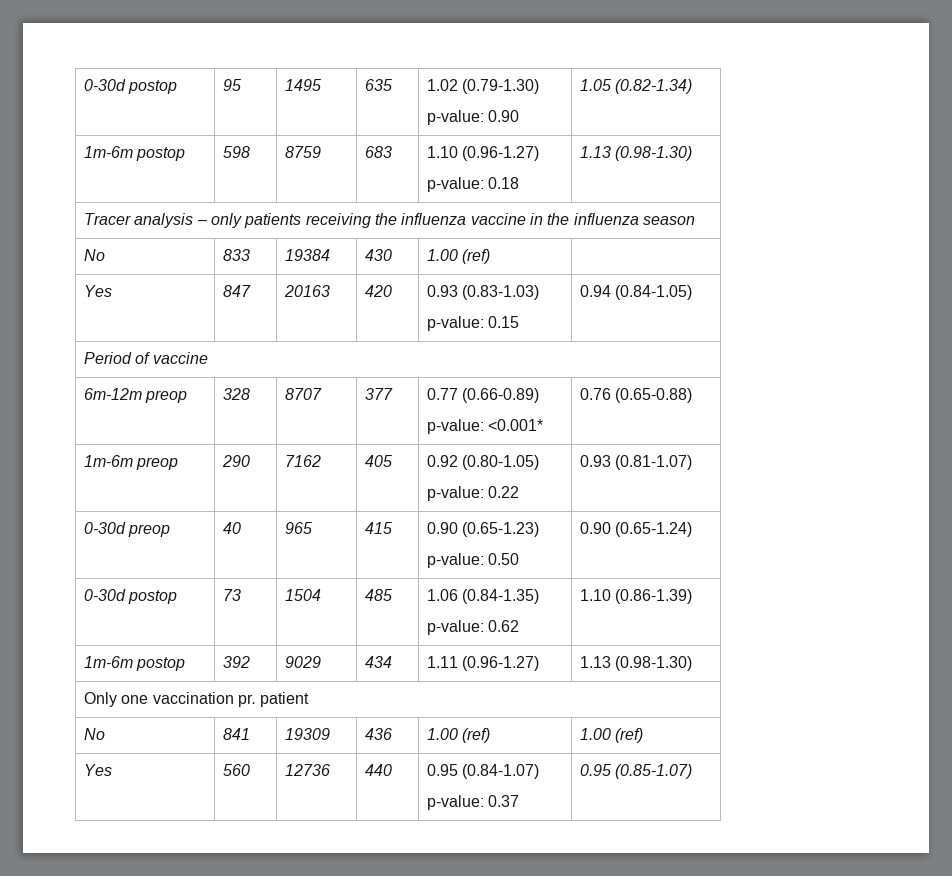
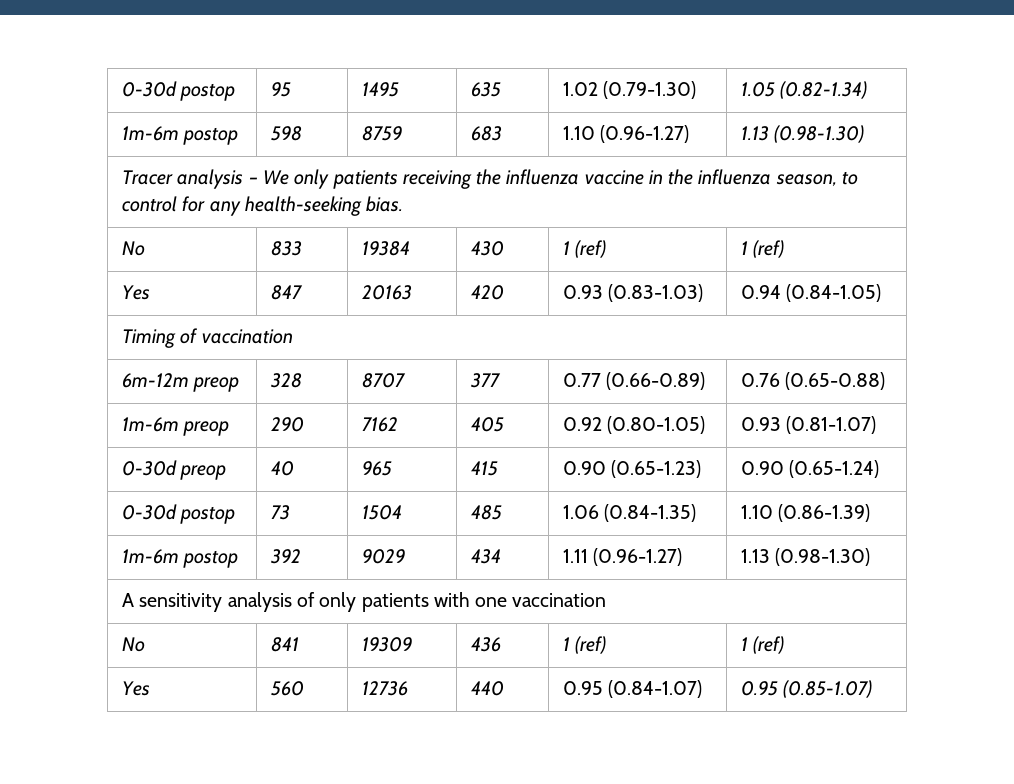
- 0-30d postop | 95 | 1495 | 635 | 1.02 (0.79-1.30)
- p-value: 0.90 | 1.05 (0.82-1.34)
+ 0-30d postop | 95 | 1495 | 635 | 1.02 (0.79-1.30) | 1.05 (0.82-1.34)
- 1m-6m postop | 598 | 8759 | 683 | 1.10 (0.96-1.27)
- p-value: 0.18 | 1.13 (0.98-1.30)
+ 1m-6m postop | 598 | 8759 | 683 | 1.10 (0.96-1.27) | 1.13 (0.98-1.30)
- Tracer analysis – only patients receiving the influenza vaccine in the influenza season
+ Tracer analysis – We only patients receiving the influenza vaccine in the influenza season, to control for any health-seeking bias.
- No | 833 | 19384 | 430 | 1.00 (ref) |
+ No | 833 | 19384 | 430 | 1 (ref) | 1 (ref)
- Yes | 847 | 20163 | 420 | 0.93 (0.83-1.03)
- p-value: 0.15 | 0.94 (0.84-1.05)
+ Yes | 847 | 20163 | 420 | 0.93 (0.83-1.03) | 0.94 (0.84-1.05)
- Period of vaccine
+ Timing of vaccination
- 6m-12m preop | 328 | 8707 | 377 | 0.77 (0.66-0.89)
- p-value: <0.001* | 0.76 (0.65-0.88)
+ 6m-12m preop | 328 | 8707 | 377 | 0.77 (0.66-0.89) | 0.76 (0.65-0.88)
- 1m-6m preop | 290 | 7162 | 405 | 0.92 (0.80-1.05)
- p-value: 0.22 | 0.93 (0.81-1.07)
+ 1m-6m preop | 290 | 7162 | 405 | 0.92 (0.80-1.05) | 0.93 (0.81-1.07)
- 0-30d preop | 40 | 965 | 415 | 0.90 (0.65-1.23)
- p-value: 0.50 | 0.90 (0.65-1.24)
+ 0-30d preop | 40 | 965 | 415 | 0.90 (0.65-1.23) | 0.90 (0.65-1.24)
- 0-30d postop | 73 | 1504 | 485 | 1.06 (0.84-1.35)
- p-value: 0.62 | 1.10 (0.86-1.39)
+ 0-30d postop | 73 | 1504 | 485 | 1.06 (0.84-1.35) | 1.10 (0.86-1.39)
- Only one vaccination pr. patient
+ A sensitivity analysis of only patients with one vaccination
- No | 841 | 19309 | 436 | 1.00 (ref) | 1.00 (ref)
+ No | 841 | 19309 | 436 | 1 (ref) | 1 (ref)
- Yes | 560 | 12736 | 440 | 0.95 (0.84-1.07)
- p-value: 0.37 | 0.95 (0.85-1.07)
+ Yes | 560 | 12736 | 440 | 0.95 (0.84-1.07) | 0.95 (0.85-1.07)

